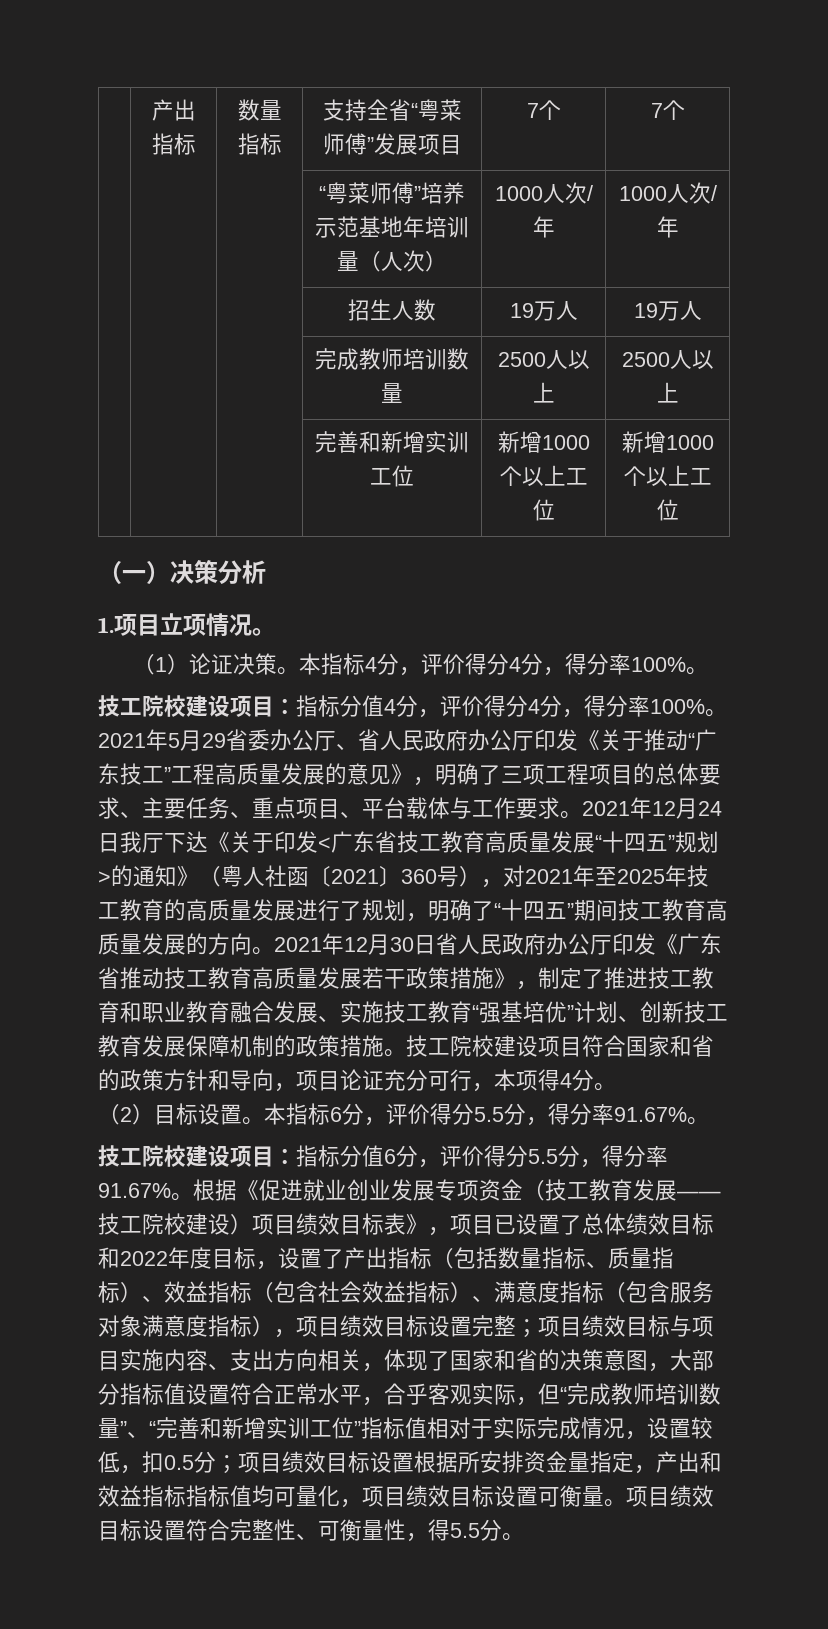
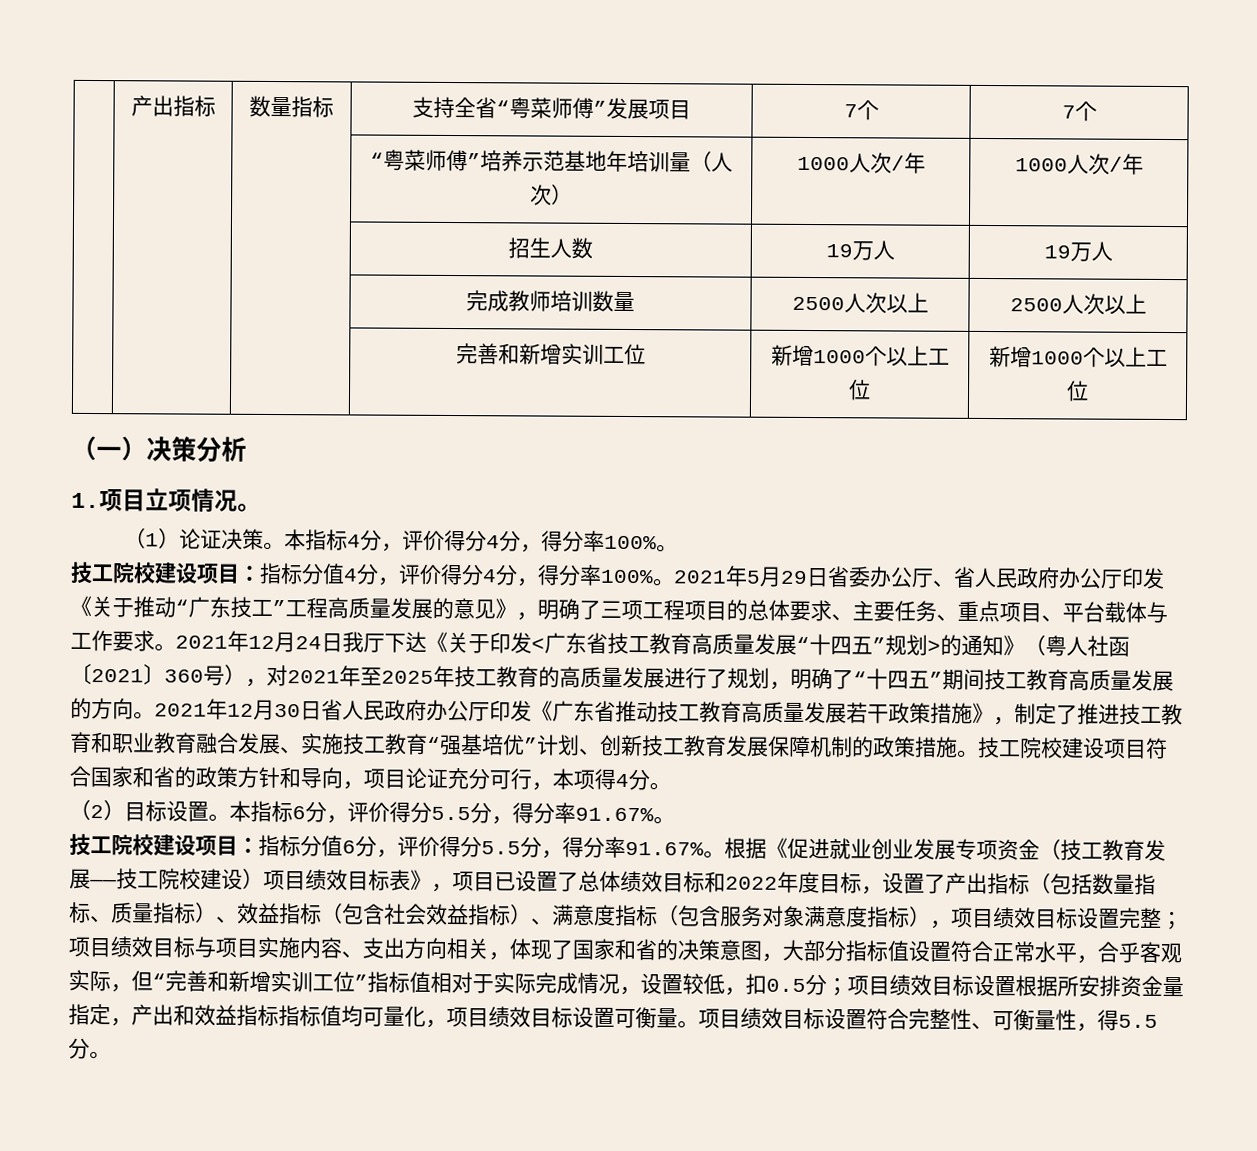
- | | | 完成教师培训数量 | 2500人以上 | 2500人以上
+ | | | 完成教师培训数量 | 2500人次以上 | 2500人次以上
- 2021年5月29省委办公厅、省人民政府办公厅印发《关于推动“广东技工”工程高质量发展的意见》，明确了三项工程项目的总体要求、主要任务、重点项目、平台载体与工作要求。
+ 2021年5月29日省委办公厅、省人民政府办公厅印发《关于推动“广东技工”工程高质量发展的意见》，明确了三项工程项目的总体要求、主要任务、重点项目、平台载体与工作要求。
- 项目绩效目标与项目实施内容、支出方向相关，体现了国家和省的决策意图，大部分指标值设置符合正常水平，合乎客观实际，但“完成教师培训数量”、“完善和新增实训工位”指标值相对于实际完成情况，设置较低，扣0.5分；
+ 项目绩效目标与项目实施内容、支出方向相关，体现了国家和省的决策意图，大部分指标值设置符合正常水平，合乎客观实际，但“完善和新增实训工位”指标值相对于实际完成情况，设置较低，扣0.5分；

